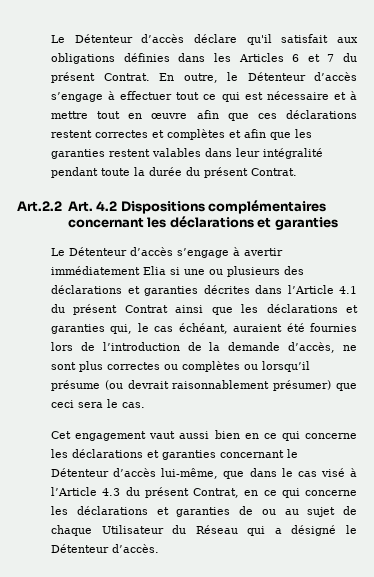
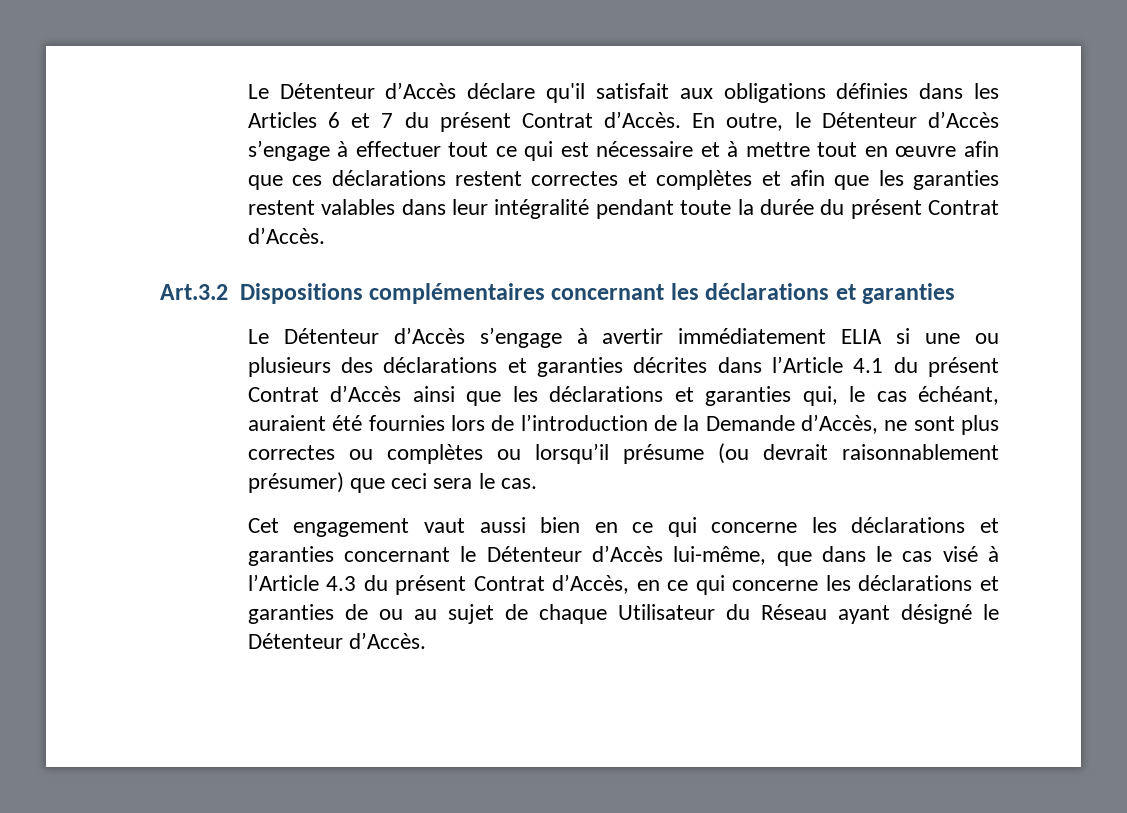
- Le Détenteur d’accès déclare qu'il satisfait aux obligations définies dans les Articles 6 et 7 du présent Contrat.
+ Le Détenteur d’Accès déclare qu'il satisfait aux obligations définies dans les Articles 6 et 7 du présent Contrat d’Accès.
- En outre, le Détenteur d’accès s’engage à effectuer tout ce qui est nécessaire et à mettre tout en œuvre afin que ces déclarations restent correctes et complètes et afin que les garanties restent valables dans leur intégralité pendant toute la durée du présent Contrat.
- Art.2.2 Art. 4.2 Dispositions complémentaires concernant les déclarations et garanties
+ En outre, le Détenteur d’Accès s’engage à effectuer tout ce qui est nécessaire et à mettre tout en œuvre afin que ces déclarations restent correctes et complètes et afin que les garanties restent valables dans leur intégralité pendant toute la durée du présent Contrat d’Accès.
+ Art.3.2 Dispositions complémentaires concernant les déclarations et garanties
- Le Détenteur d’accès s’engage à avertir immédiatement Elia si une ou plusieurs des déclarations et garanties décrites dans l’Article 4.1 du présent Contrat ainsi que les déclarations et garanties qui, le cas échéant, auraient été fournies lors de l’introduction de la demande d’accès, ne sont plus correctes ou complètes ou lorsqu’il présume (ou devrait raisonnablement présumer) que ceci sera le cas.
+ Le Détenteur d’Accès s’engage à avertir immédiatement ELIA si une ou plusieurs des déclarations et garanties décrites dans l’Article 4.1 du présent Contrat d’Accès ainsi que les déclarations et garanties qui, le cas échéant, auraient été fournies lors de l’introduction de la Demande d’Accès, ne sont plus correctes ou complètes ou lorsqu’il présume (ou devrait raisonnablement présumer) que ceci sera le cas.
- Cet engagement vaut aussi bien en ce qui concerne les déclarations et garanties concernant le Détenteur d’accès lui-même, que dans le cas visé à l’Article 4.3 du présent Contrat, en ce qui concerne les déclarations et garanties de ou au sujet de chaque Utilisateur du Réseau qui a désigné le Détenteur d’accès.
+ Cet engagement vaut aussi bien en ce qui concerne les déclarations et garanties concernant le Détenteur d’Accès lui-même, que dans le cas visé à l’Article 4.3 du présent Contrat d’Accès, en ce qui concerne les déclarations et garanties de ou au sujet de chaque Utilisateur du Réseau ayant désigné le Détenteur d’Accès.

